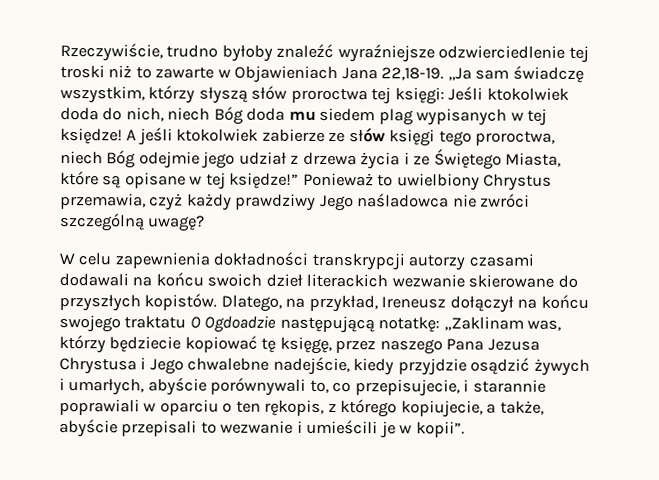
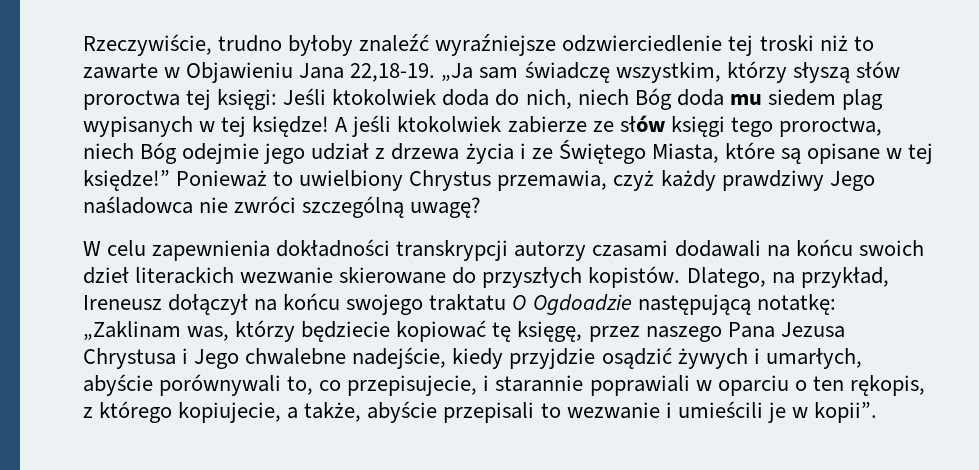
- Rzeczywiście, trudno byłoby znaleźć wyraźniejsze odzwierciedlenie tej troski niż to zawarte w Objawieniach Jana 22,18-19.
+ Rzeczywiście, trudno byłoby znaleźć wyraźniejsze odzwierciedlenie tej troski niż to zawarte w Objawieniu Jana 22,18-19.

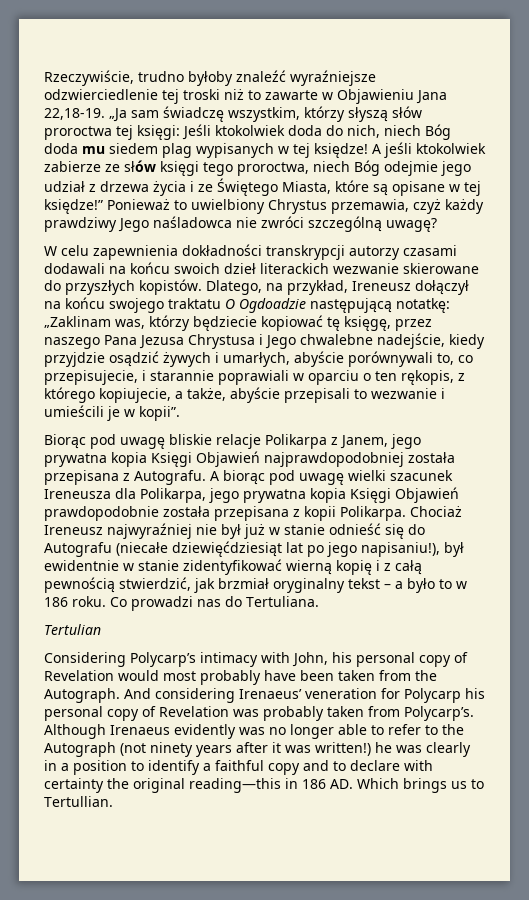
+ Biorąc pod uwagę bliskie relacje Polikarpa z Janem, jego prywatna kopia Księgi Objawień najprawdopodobniej została przepisana z Autografu. A biorąc pod uwagę wielki szacunek Ireneusza dla Polikarpa, jego prywatna kopia Księgi Objawień prawdopodobnie została przepisana z kopii Polikarpa. Chociaż Ireneusz najwyraźniej nie był już w stanie odnieść się do Autografu (niecałe dziewięćdziesiąt lat po jego napisaniu!), był ewidentnie w stanie zidentyfikować wierną kopię i z całą pewnością stwierdzić, jak brzmiał oryginalny tekst – a było to w 186 roku. Co prowadzi nas do Tertuliana.
+ Tertulian
+ Considering Polycarp’s intimacy with John, his personal copy of Revelation would most probably have been taken from the Autograph. And considering Irenaeus’ veneration for Polycarp his personal copy of Revelation was probably taken from Polycarp’s. Although Irenaeus evidently was no longer able to refer to the Autograph (not ninety years after it was written!) he was clearly in a position to identify a faithful copy and to declare with certainty the original reading—this in 186 AD. Which brings us to Tertullian.

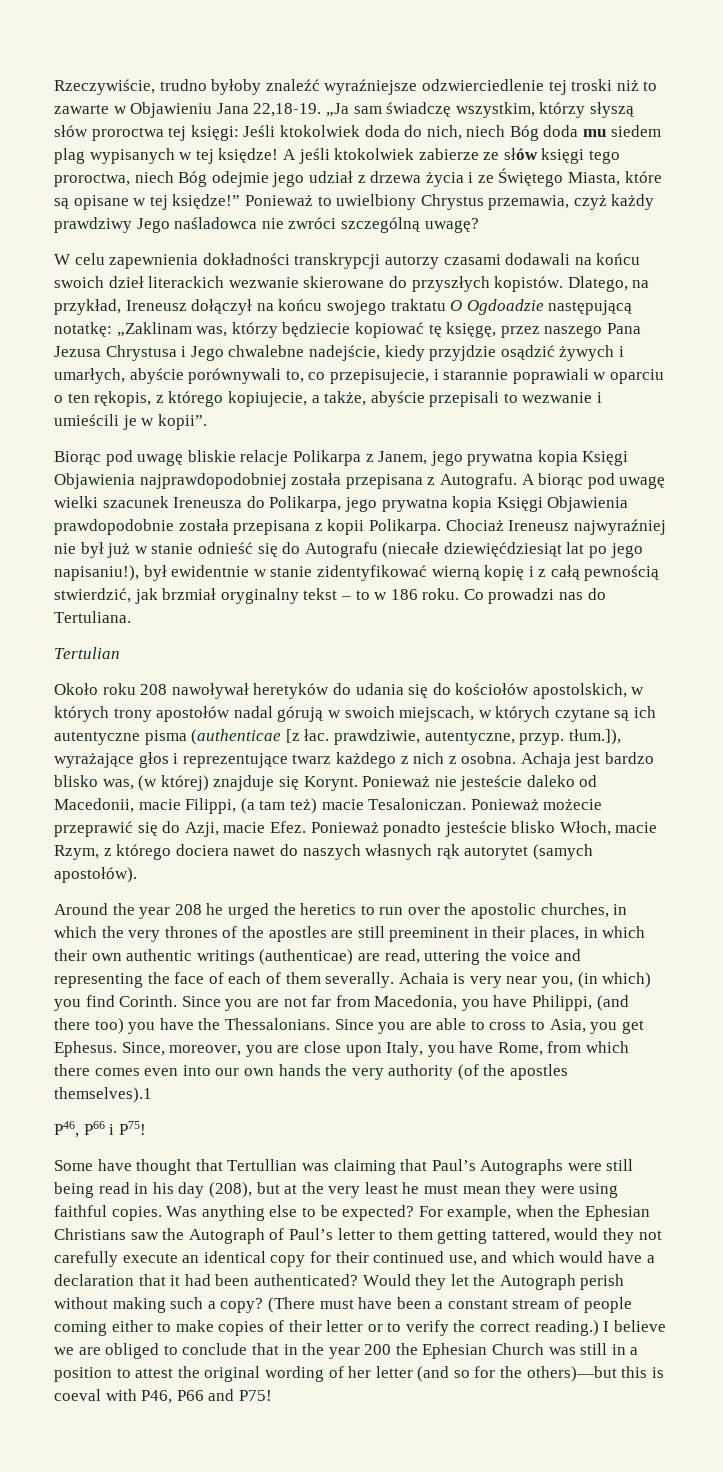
- Biorąc pod uwagę bliskie relacje Polikarpa z Janem, jego prywatna kopia Księgi Objawień najprawdopodobniej została przepisana z Autografu.
+ Biorąc pod uwagę bliskie relacje Polikarpa z Janem, jego prywatna kopia Księgi Objawienia najprawdopodobniej została przepisana z Autografu.
- A biorąc pod uwagę wielki szacunek Ireneusza dla Polikarpa, jego prywatna kopia Księgi Objawień prawdopodobnie została przepisana z kopii Polikarpa.
+ A biorąc pod uwagę wielki szacunek Ireneusza do Polikarpa, jego prywatna kopia Księgi Objawienia prawdopodobnie została przepisana z kopii Polikarpa.
- Chociaż Ireneusz najwyraźniej nie był już w stanie odnieść się do Autografu (niecałe dziewięćdziesiąt lat po jego napisaniu!), był ewidentnie w stanie zidentyfikować wierną kopię i z całą pewnością stwierdzić, jak brzmiał oryginalny tekst – a było to w 186 roku.
+ Chociaż Ireneusz najwyraźniej nie był już w stanie odnieść się do Autografu (niecałe dziewięćdziesiąt lat po jego napisaniu!), był ewidentnie w stanie zidentyfikować wierną kopię i z całą pewnością stwierdzić, jak brzmiał oryginalny tekst – to w 186 roku.
- Considering Polycarp’s intimacy with John, his personal copy of Revelation would most probably have been taken from the Autograph. And considering Irenaeus’ veneration for Polycarp his personal copy of Revelation was probably taken from Polycarp’s. Although Irenaeus evidently was no longer able to refer to the Autograph (not ninety years after it was written!) he was clearly in a position to identify a faithful copy and to declare with certainty the original reading—this in 186 AD. Which brings us to Tertullian.
+ Około roku 208 nawoływał heretyków do udania się do kościołów apostolskich, w których trony apostołów nadal górują w swoich miejscach, w których czytane są ich autentyczne pisma (authenticae [z łac. prawdziwie, autentyczne, przyp. tłum.]), wyrażające głos i reprezentujące twarz każdego z nich z osobna. Achaja jest bardzo blisko was, (w której) znajduje się Korynt. Ponieważ nie jesteście daleko od Macedonii, macie Filippi, (a tam też) macie Tesaloniczan. Ponieważ możecie przeprawić się do Azji, macie Efez. Ponieważ ponadto jesteście blisko Włoch, macie Rzym, z którego dociera nawet do naszych własnych rąk autorytet (samych apostołów).
+ Around the year 208 he urged the heretics to run over the apostolic churches, in which the very thrones of the apostles are still preeminent in their places, in which their own authentic writings (authenticae) are read, uttering the voice and representing the face of each of them severally. Achaia is very near you, (in which) you find Corinth. Since you are not far from Macedonia, you have Philippi, (and there too) you have the Thessalonians. Since you are able to cross to Asia, you get Ephesus. Since, moreover, you are close upon Italy, you have Rome, from which there comes even into our own hands the very authority (of the apostles themselves).1
+ P46, P66 i P75!
+ Some have thought that Tertullian was claiming that Paul’s Autographs were still being read in his day (208), but at the very least he must mean they were using faithful copies. Was anything else to be expected? For example, when the Ephesian Christians saw the Autograph of Paul’s letter to them getting tattered, would they not carefully execute an identical copy for their continued use, and which would have a declaration that it had been authenticated? Would they let the Autograph perish without making such a copy? (There must have been a constant stream of people coming either to make copies of their letter or to verify the correct reading.) I believe we are obliged to conclude that in the year 200 the Ephesian Church was still in a position to attest the original wording of her letter (and so for the others)—but this is coeval with P46, P66 and P75!

